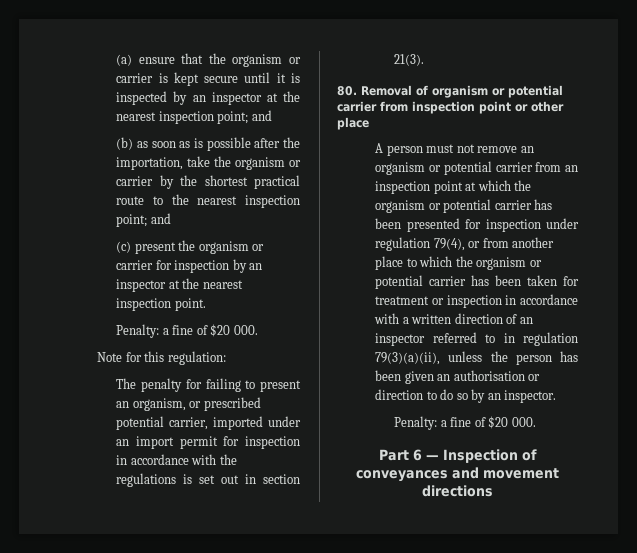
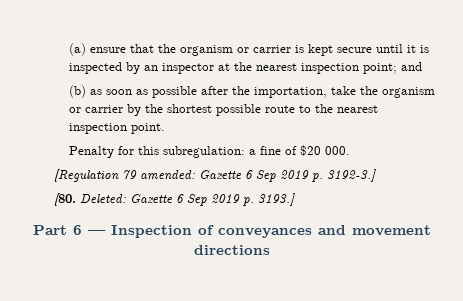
- (b) as soon as is possible after the importation, take the organism or carrier by the shortest practical route to the nearest inspection point; and
- (c) present the organism or carrier for inspection by an inspector at the nearest inspection point.
- Penalty: a fine of $20 000.
- Note for this regulation:
- The penalty for failing to present an organism, or prescribed potential carrier, imported under an import permit for inspection in accordance with the regulations is set out in section 21(3).
- 80. Removal of organism or potential carrier from inspection point or other place
- A person must not remove an organism or potential carrier from an inspection point at which the organism or potential carrier has been presented for inspection under regulation 79(4), or from another place to which the organism or potential carrier has been taken for treatment or inspection in accordance with a written direction of an inspector referred to in regulation 79(3)(a)(ii), unless the person has been given an authorisation or direction to do so by an inspector.
- Penalty: a fine of $20 000.
+ (b) as soon as possible after the importation, take the organism or carrier by the shortest possible route to the nearest inspection point.
+ Penalty for this subregulation: a fine of $20 000.
+ [Regulation 79 amended: Gazette 6 Sep 2019 p. 3192-3.]
+ [80. Deleted: Gazette 6 Sep 2019 p. 3193.]

